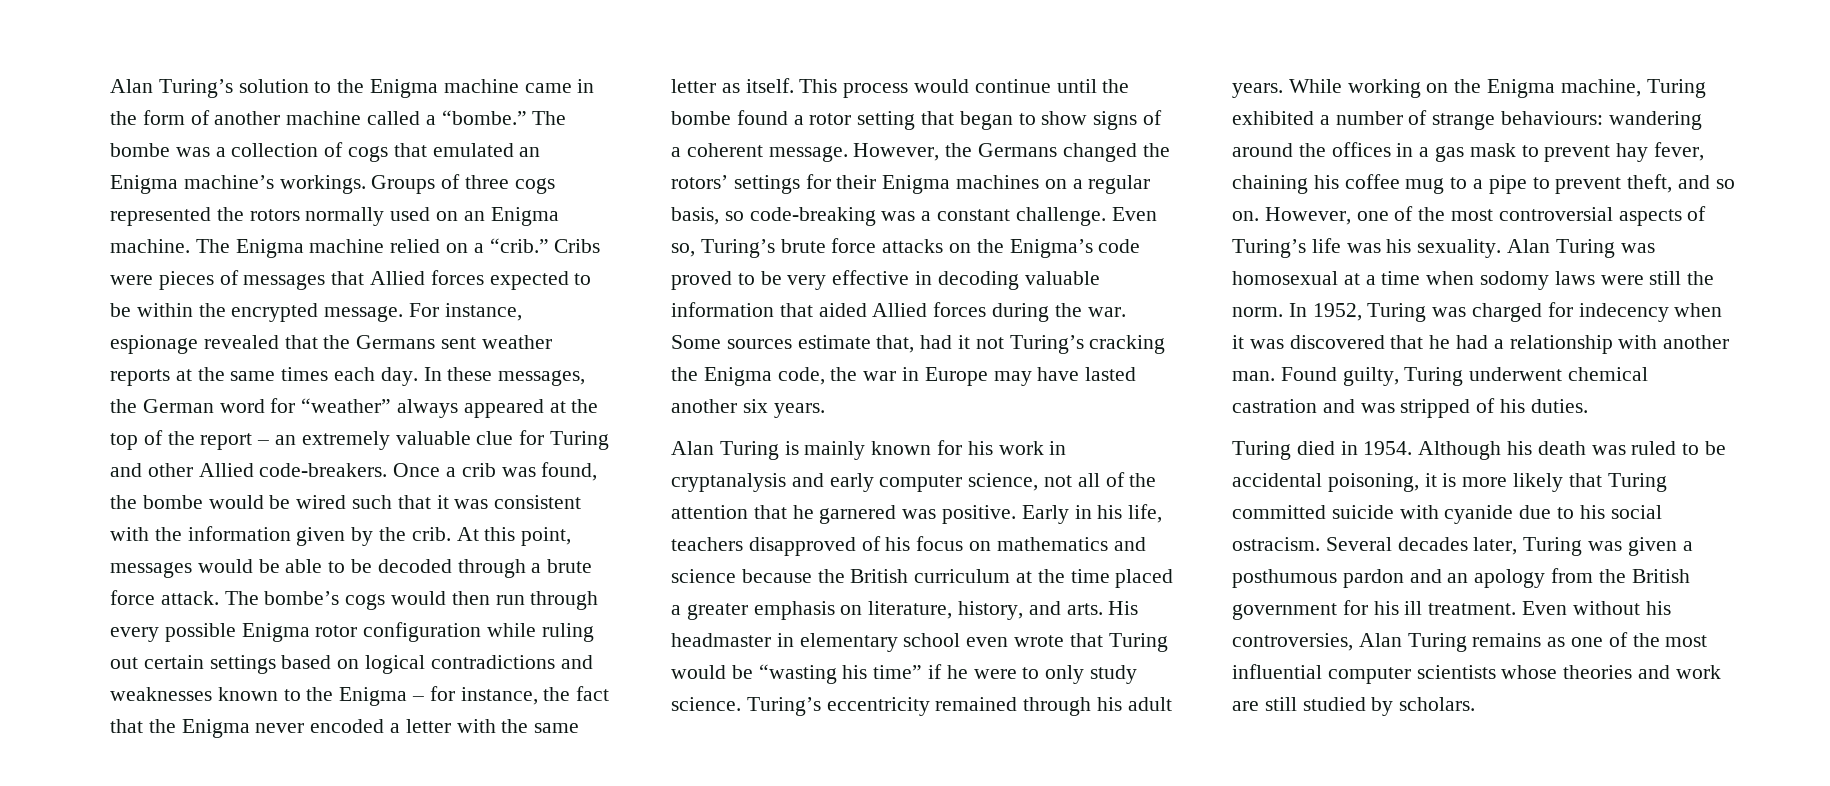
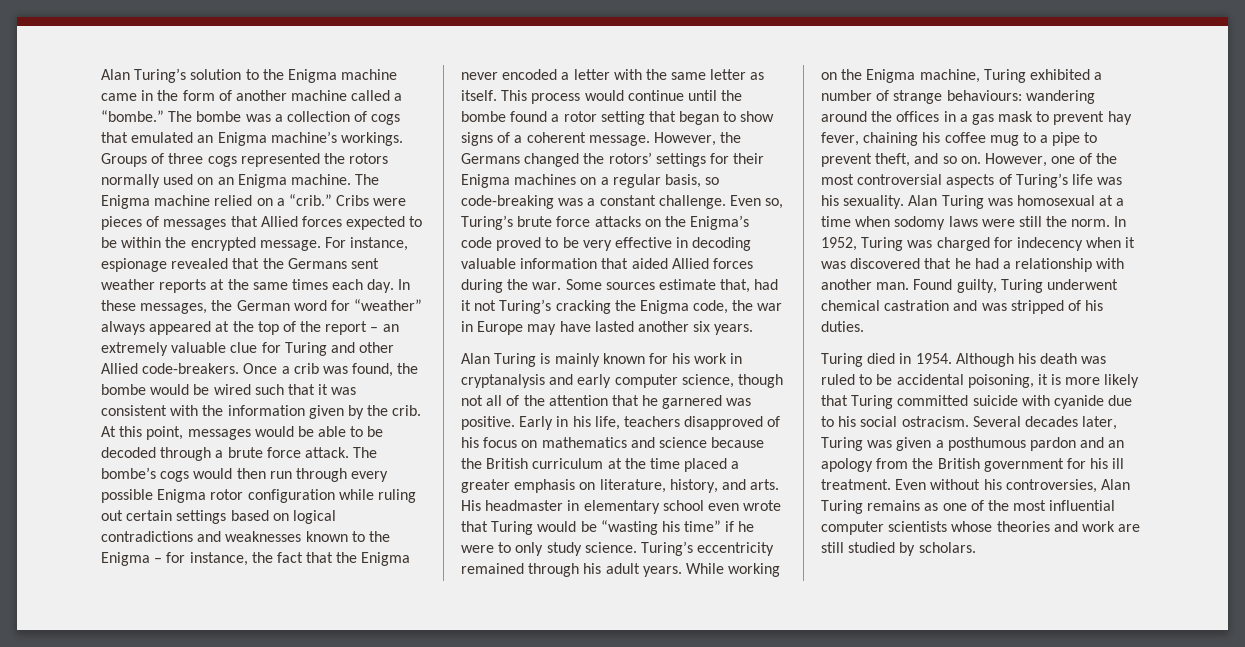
- Alan Turing is mainly known for his work in cryptanalysis and early computer science, not all of the attention that he garnered was positive.
+ Alan Turing is mainly known for his work in cryptanalysis and early computer science, though not all of the attention that he garnered was positive.

